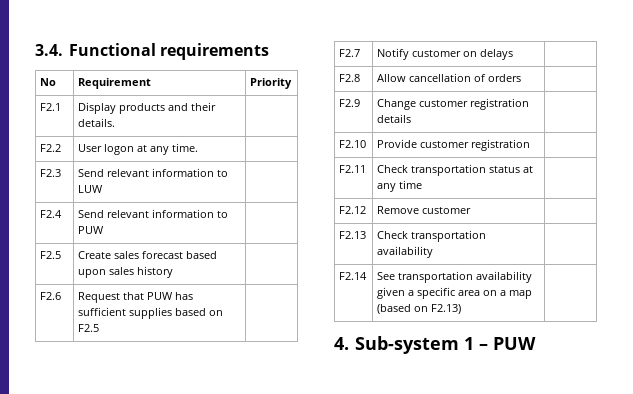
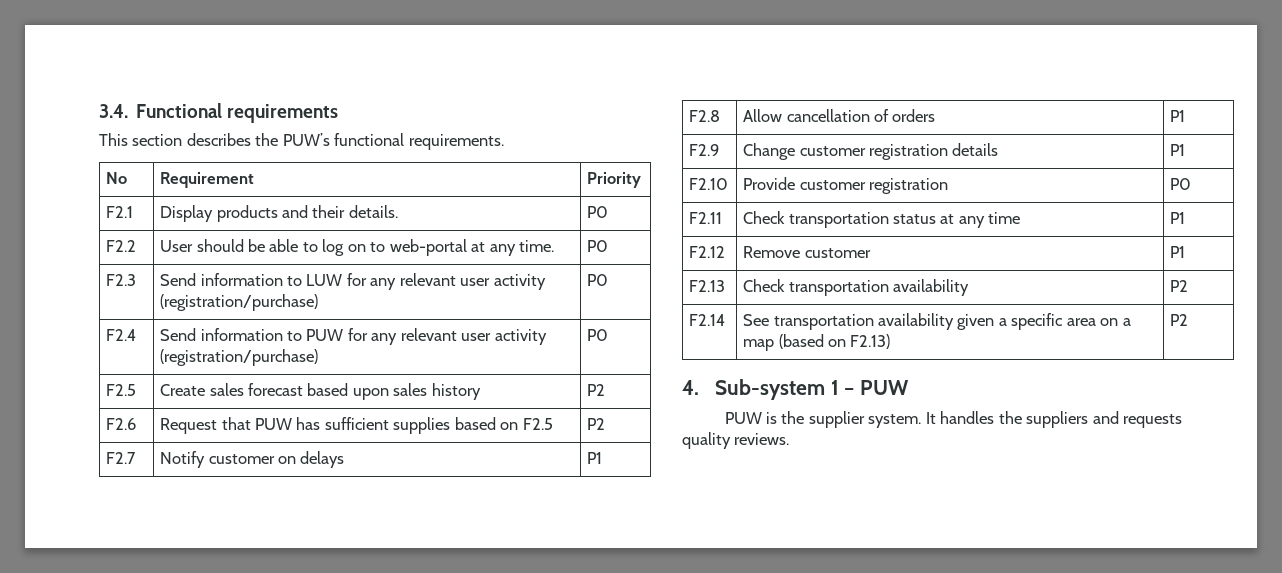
+ This section describes the PUW’s functional requirements.
- F2.1 | Display products and their details. |
+ F2.1 | Display products and their details. | P0
- F2.2 | User logon at any time. |
+ F2.2 | User should be able to log on to web-portal at any time. | P0
- F2.3 | Send relevant information to LUW |
+ F2.3 | Send information to LUW for any relevant user activity (registration/purchase) | P0
- F2.4 | Send relevant information to PUW |
+ F2.4 | Send information to PUW for any relevant user activity (registration/purchase) | P0
- F2.5 | Create sales forecast based upon sales history |
+ F2.5 | Create sales forecast based upon sales history | P2
- F2.6 | Request that PUW has sufficient supplies based on F2.5 |
+ F2.6 | Request that PUW has sufficient supplies based on F2.5 | P2
- F2.7 | Notify customer on delays |
+ F2.7 | Notify customer on delays | P1
- F2.8 | Allow cancellation of orders |
+ F2.8 | Allow cancellation of orders | P1
- F2.9 | Change customer registration details |
+ F2.9 | Change customer registration details | P1
- F2.10 | Provide customer registration |
+ F2.10 | Provide customer registration | P0
- F2.11 | Check transportation status at any time |
+ F2.11 | Check transportation status at any time | P1
- F2.12 | Remove customer |
+ F2.12 | Remove customer | P1
- F2.13 | Check transportation availability |
+ F2.13 | Check transportation availability | P2
- F2.14 | See transportation availability given a specific area on a map (based on F2.13) |
+ F2.14 | See transportation availability given a specific area on a map (based on F2.13) | P2
+ PUW is the supplier system. It handles the suppliers and requests quality reviews.

